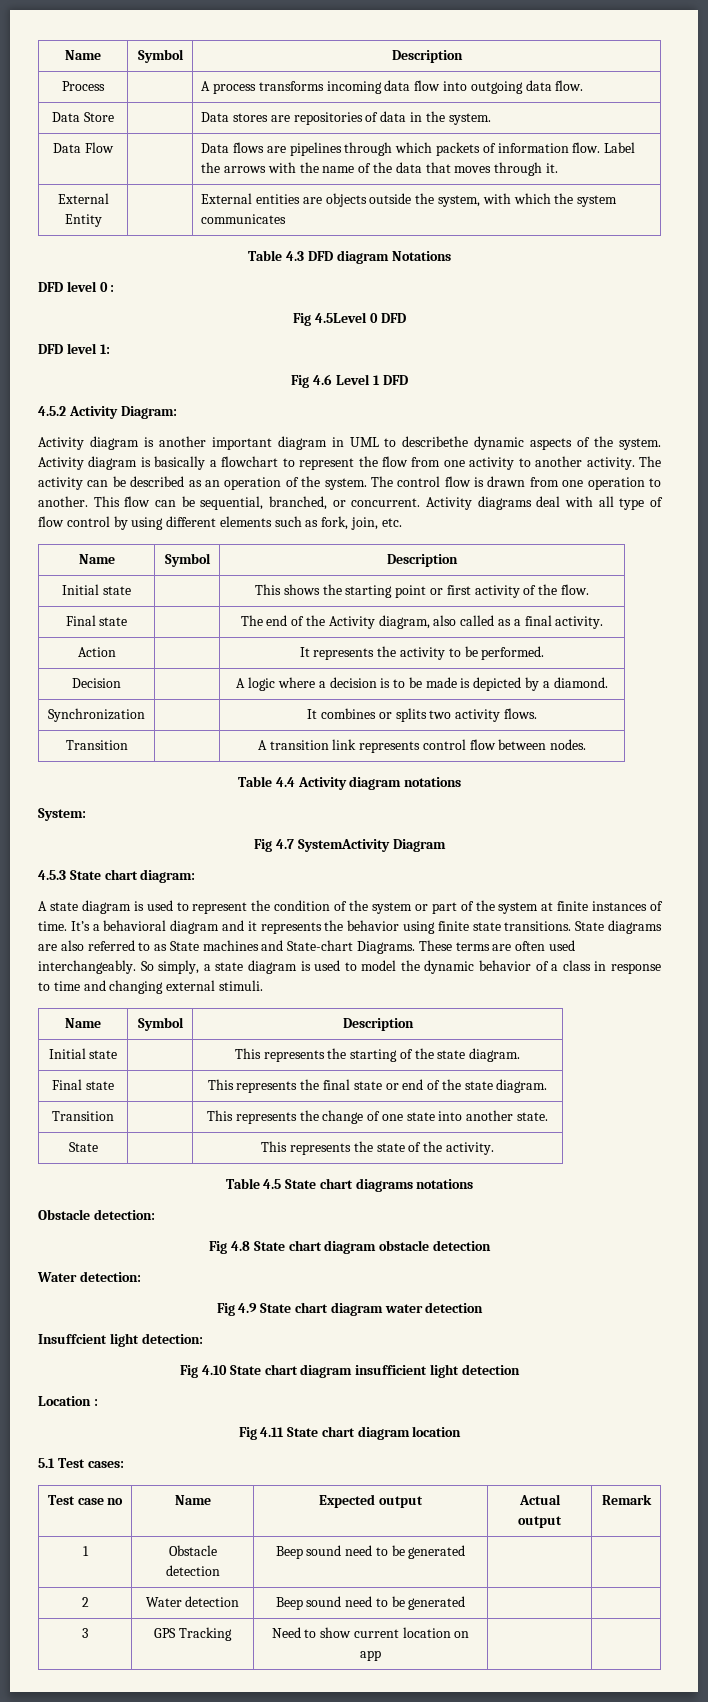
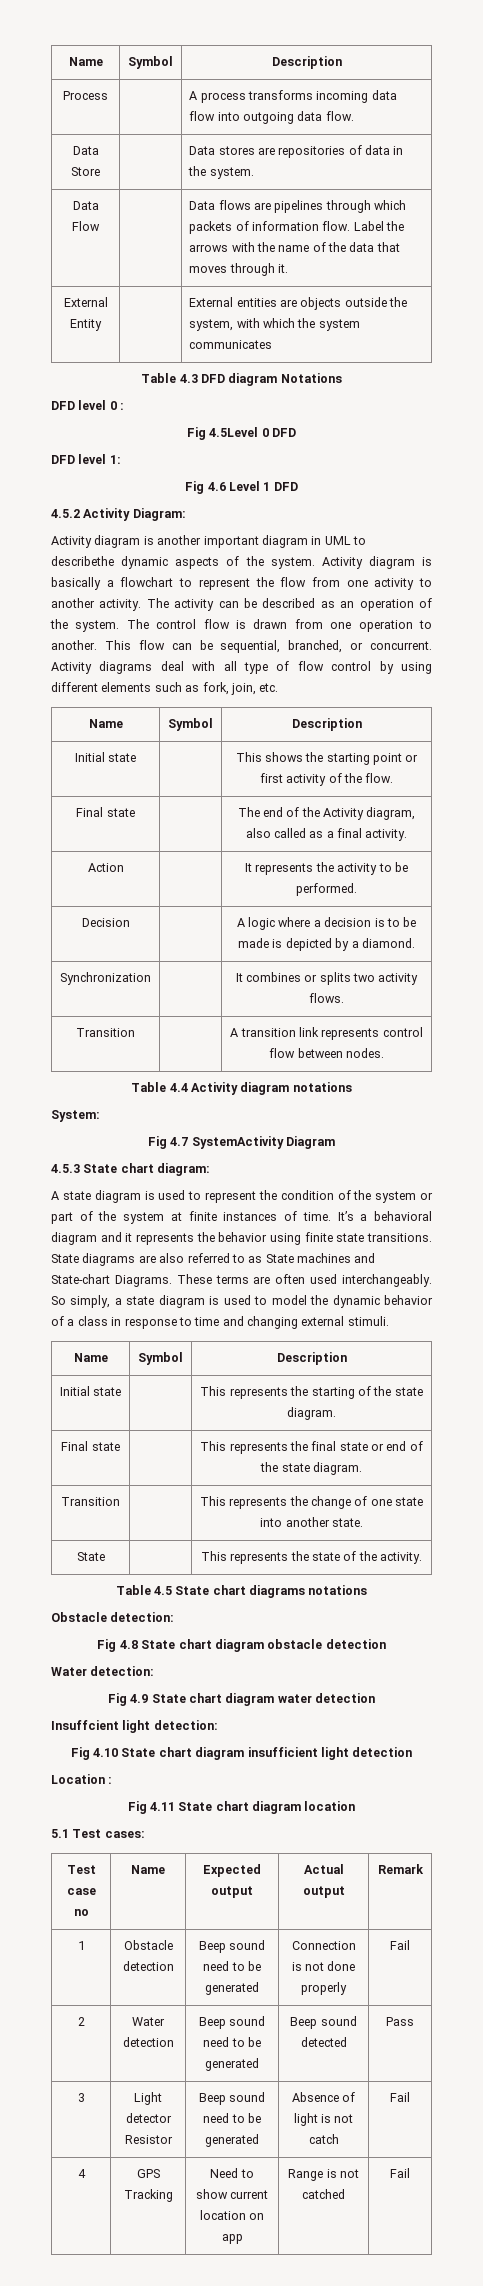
- 1 | Obstacle detection | Beep sound need to be generated | |
+ 1 | Obstacle detection | Beep sound need to be generated | Connection is not done properly | Fail
- 2 | Water detection | Beep sound need to be generated | |
- 3 | GPS Tracking | Need to show current location on app | |
+ 2 | Water detection | Beep sound need to be generated | Beep sound detected | Pass
+ 3 | Light detector Resistor | Beep sound need to be generated | Absence of light is not catch | Fail
+ 4 | GPS Tracking | Need to show current location on app | Range is not catched | Fail

